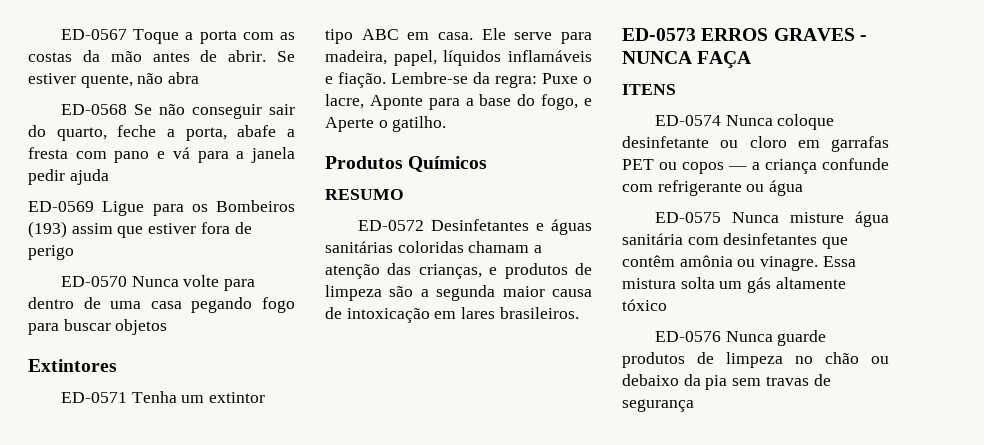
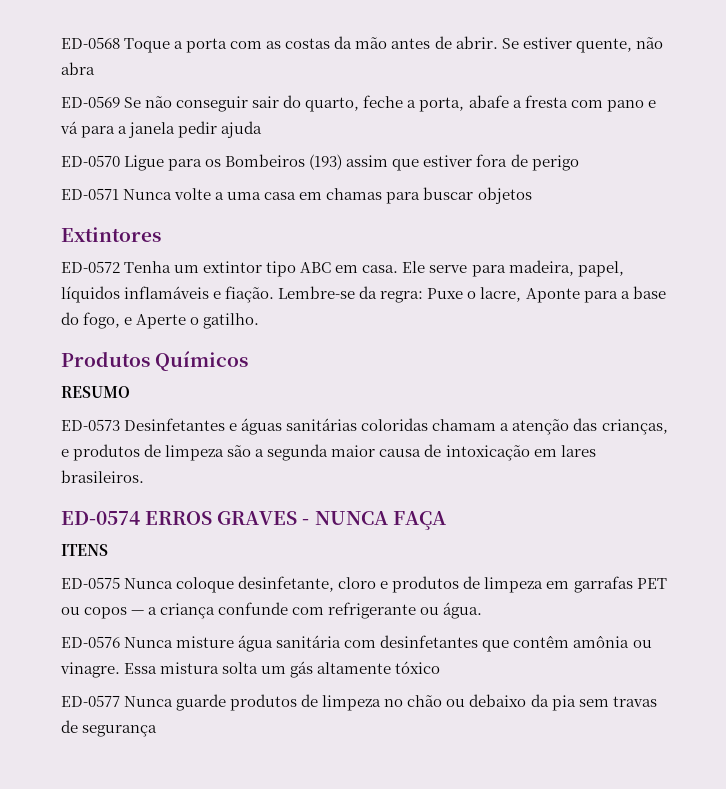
- ED-0567 Toque a porta com as costas da mão antes de abrir.
+ ED-0568 Toque a porta com as costas da mão antes de abrir.
- ED-0568 Se não conseguir sair do quarto, feche a porta, abafe a fresta com pano e vá para a janela pedir ajuda
+ ED-0569 Se não conseguir sair do quarto, feche a porta, abafe a fresta com pano e vá para a janela pedir ajuda
- ED-0569 Ligue para os Bombeiros (193) assim que estiver fora de perigo
+ ED-0570 Ligue para os Bombeiros (193) assim que estiver fora de perigo
- ED-0570 Nunca volte para dentro de uma casa pegando fogo para buscar objetos
+ ED-0571 Nunca volte a uma casa em chamas para buscar objetos
- ED-0571 Tenha um extintor tipo ABC em casa.
+ ED-0572 Tenha um extintor tipo ABC em casa.
- ED-0572 Desinfetantes e águas sanitárias coloridas chamam a atenção das crianças, e produtos de limpeza são a segunda maior causa de intoxicação em lares brasileiros.
+ ED-0573 Desinfetantes e águas sanitárias coloridas chamam a atenção das crianças, e produtos de limpeza são a segunda maior causa de intoxicação em lares brasileiros.
- ED-0573 ERROS GRAVES - NUNCA FAÇA
+ ED-0574 ERROS GRAVES - NUNCA FAÇA
- ED-0574 Nunca coloque desinfetante ou cloro em garrafas PET ou copos — a criança confunde com refrigerante ou água
- ED-0575 Nunca misture água sanitária com desinfetantes que contêm amônia ou vinagre.
+ ED-0575 Nunca coloque desinfetante, cloro e produtos de limpeza em garrafas PET ou copos — a criança confunde com refrigerante ou água.
+ ED-0576 Nunca misture água sanitária com desinfetantes que contêm amônia ou vinagre.
- ED-0576 Nunca guarde produtos de limpeza no chão ou debaixo da pia sem travas de segurança
+ ED-0577 Nunca guarde produtos de limpeza no chão ou debaixo da pia sem travas de segurança

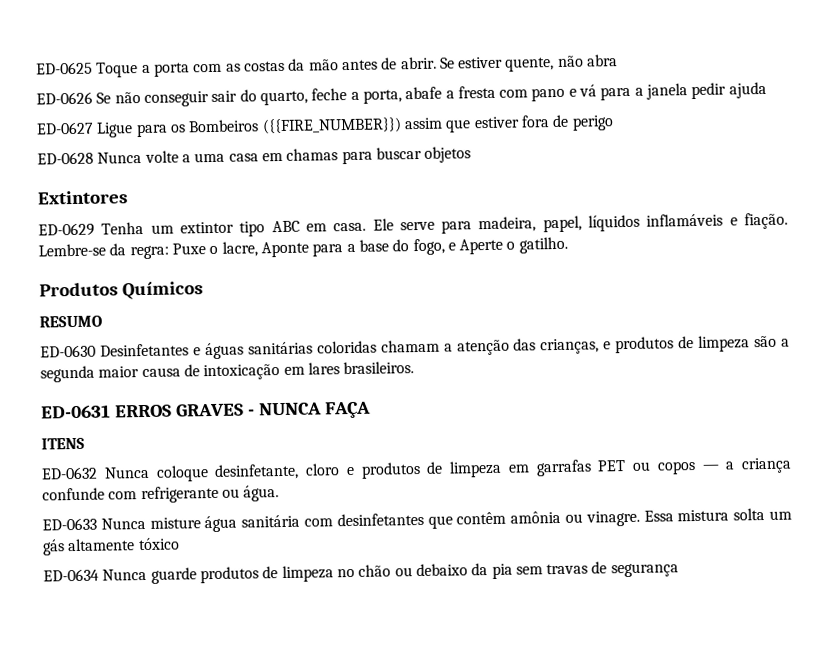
- ED-0568 Toque a porta com as costas da mão antes de abrir.
+ ED-0625 Toque a porta com as costas da mão antes de abrir.
- ED-0569 Se não conseguir sair do quarto, feche a porta, abafe a fresta com pano e vá para a janela pedir ajuda
+ ED-0626 Se não conseguir sair do quarto, feche a porta, abafe a fresta com pano e vá para a janela pedir ajuda
- ED-0570 Ligue para os Bombeiros (193) assim que estiver fora de perigo
+ ED-0627 Ligue para os Bombeiros ({{FIRE_NUMBER}}) assim que estiver fora de perigo
- ED-0571 Nunca volte a uma casa em chamas para buscar objetos
+ ED-0628 Nunca volte a uma casa em chamas para buscar objetos
- ED-0572 Tenha um extintor tipo ABC em casa.
+ ED-0629 Tenha um extintor tipo ABC em casa.
- ED-0573 Desinfetantes e águas sanitárias coloridas chamam a atenção das crianças, e produtos de limpeza são a segunda maior causa de intoxicação em lares brasileiros.
+ ED-0630 Desinfetantes e águas sanitárias coloridas chamam a atenção das crianças, e produtos de limpeza são a segunda maior causa de intoxicação em lares brasileiros.
- ED-0574 ERROS GRAVES - NUNCA FAÇA
+ ED-0631 ERROS GRAVES - NUNCA FAÇA
- ED-0575 Nunca coloque desinfetante, cloro e produtos de limpeza em garrafas PET ou copos — a criança confunde com refrigerante ou água.
+ ED-0632 Nunca coloque desinfetante, cloro e produtos de limpeza em garrafas PET ou copos — a criança confunde com refrigerante ou água.
- ED-0576 Nunca misture água sanitária com desinfetantes que contêm amônia ou vinagre.
+ ED-0633 Nunca misture água sanitária com desinfetantes que contêm amônia ou vinagre.
- ED-0577 Nunca guarde produtos de limpeza no chão ou debaixo da pia sem travas de segurança
+ ED-0634 Nunca guarde produtos de limpeza no chão ou debaixo da pia sem travas de segurança

